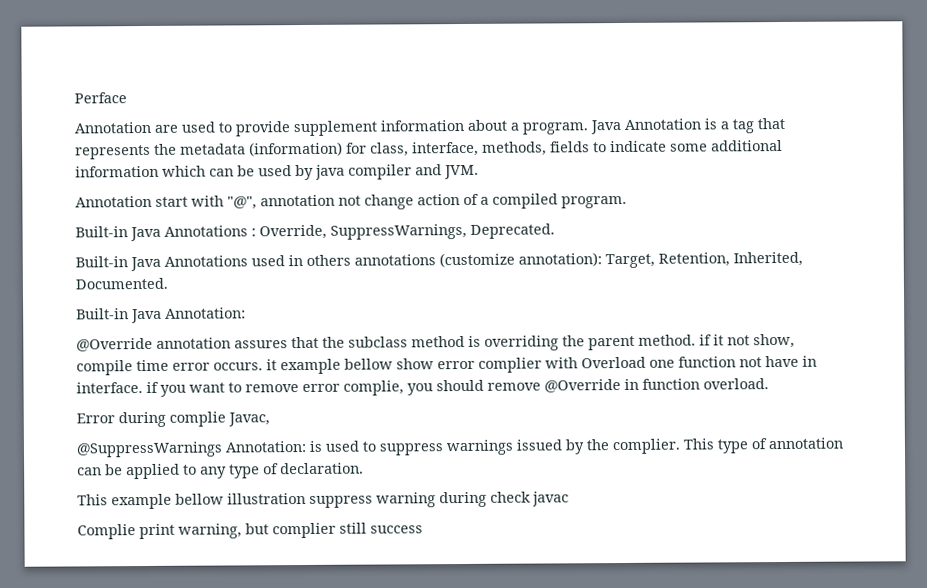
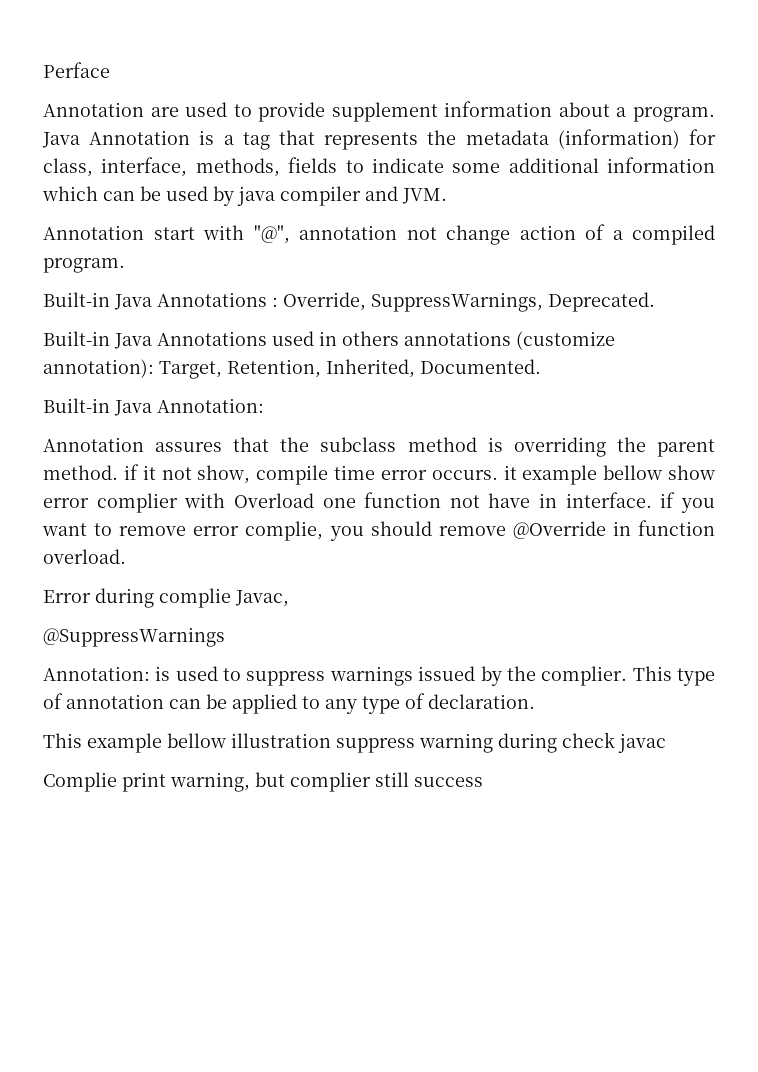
- @Override annotation assures that the subclass method is overriding the parent method. if it not show, compile time error occurs. it example bellow show error complier with Overload one function not have in interface. if you want to remove error complie, you should remove @Override in function overload.
+ Annotation assures that the subclass method is overriding the parent method. if it not show, compile time error occurs. it example bellow show error complier with Overload one function not have in interface. if you want to remove error complie, you should remove @Override in function overload.
- @SuppressWarnings Annotation: is used to suppress warnings issued by the complier.
+ @SuppressWarnings
+ Annotation: is used to suppress warnings issued by the complier.

